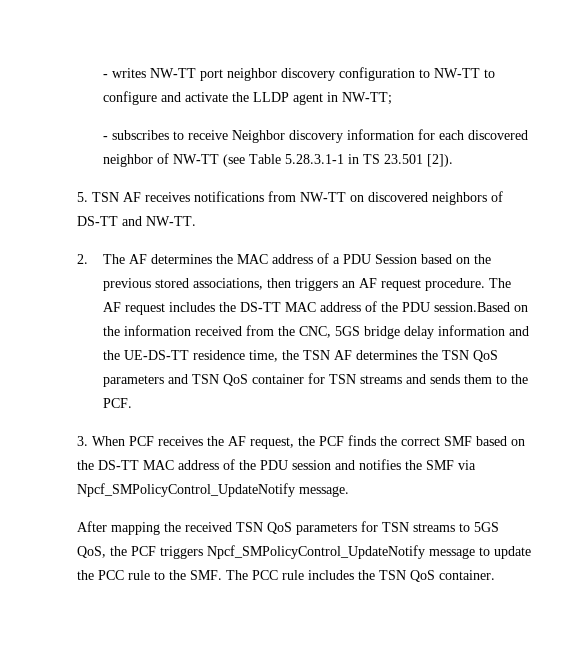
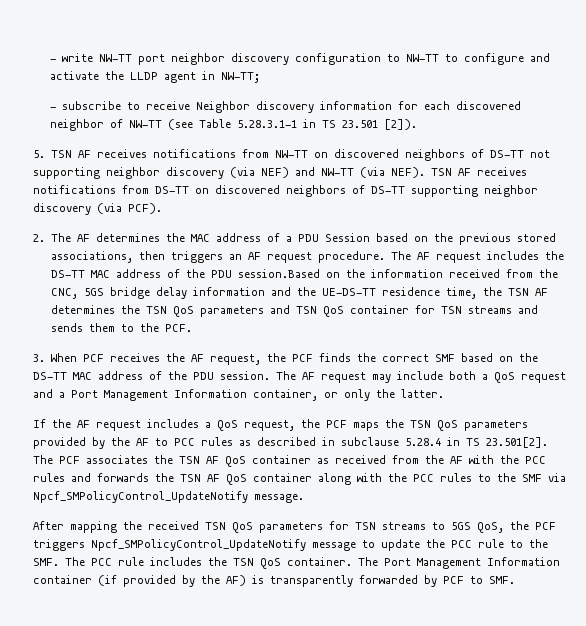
- - writes NW-TT port neighbor discovery configuration to NW-TT to configure and activate the LLDP agent in NW-TT;
+ - write NW-TT port neighbor discovery configuration to NW-TT to configure and activate the LLDP agent in NW-TT;
- - subscribes to receive Neighbor discovery information for each discovered neighbor of NW-TT (see Table 5.28.3.1-1 in TS 23.501 [2]).
+ - subscribe to receive Neighbor discovery information for each discovered neighbor of NW-TT (see Table 5.28.3.1-1 in TS 23.501 [2]).
- 5. TSN AF receives notifications from NW-TT on discovered neighbors of DS-TT and NW-TT.
+ 5. TSN AF receives notifications from NW-TT on discovered neighbors of DS-TT not supporting neighbor discovery (via NEF) and NW-TT (via NEF). TSN AF receives notifications from DS-TT on discovered neighbors of DS-TT supporting neighbor discovery (via PCF).
- 3. When PCF receives the AF request, the PCF finds the correct SMF based on the DS-TT MAC address of the PDU session and notifies the SMF via Npcf_SMPolicyControl_UpdateNotify message.
+ 3. When PCF receives the AF request, the PCF finds the correct SMF based on the DS-TT MAC address of the PDU session. The AF request may include both a QoS request and a Port Management Information container, or only the latter.
+ If the AF request includes a QoS request, the PCF maps the TSN QoS parameters provided by the AF to PCC rules as described in subclause 5.28.4 in TS 23.501[2]. The PCF associates the TSN AF QoS container as received from the AF with the PCC rules and forwards the TSN AF QoS container along with the PCC rules to the SMF via Npcf_SMPolicyControl_UpdateNotify message.
+ The Port Management Information container (if provided by the AF) is transparently forwarded by PCF to SMF.

